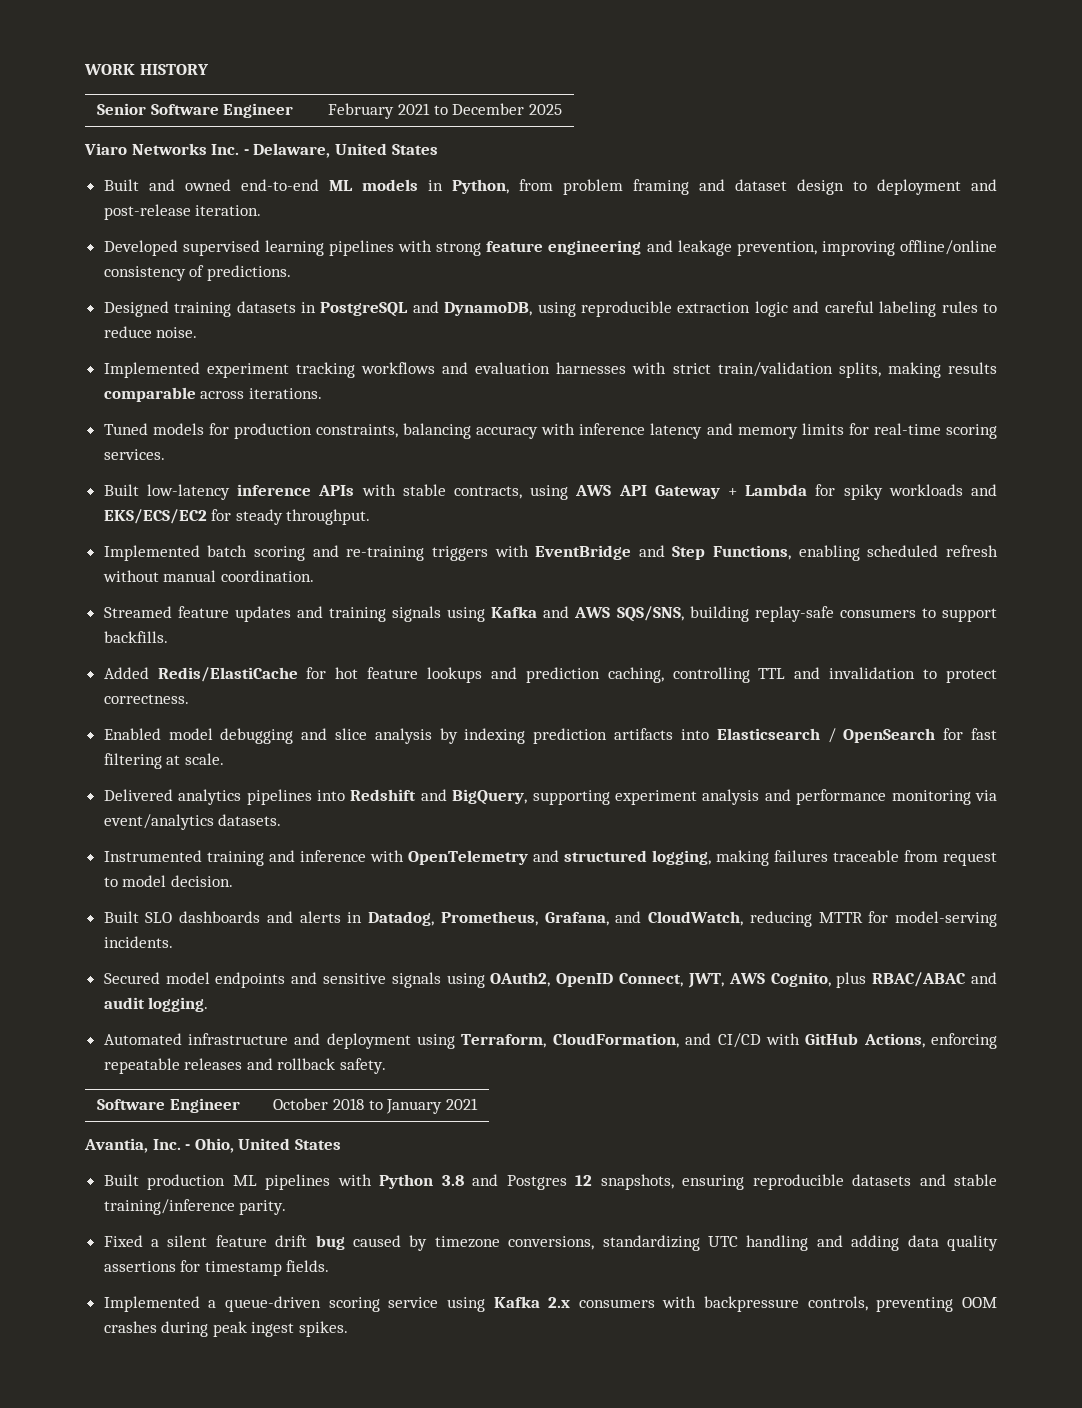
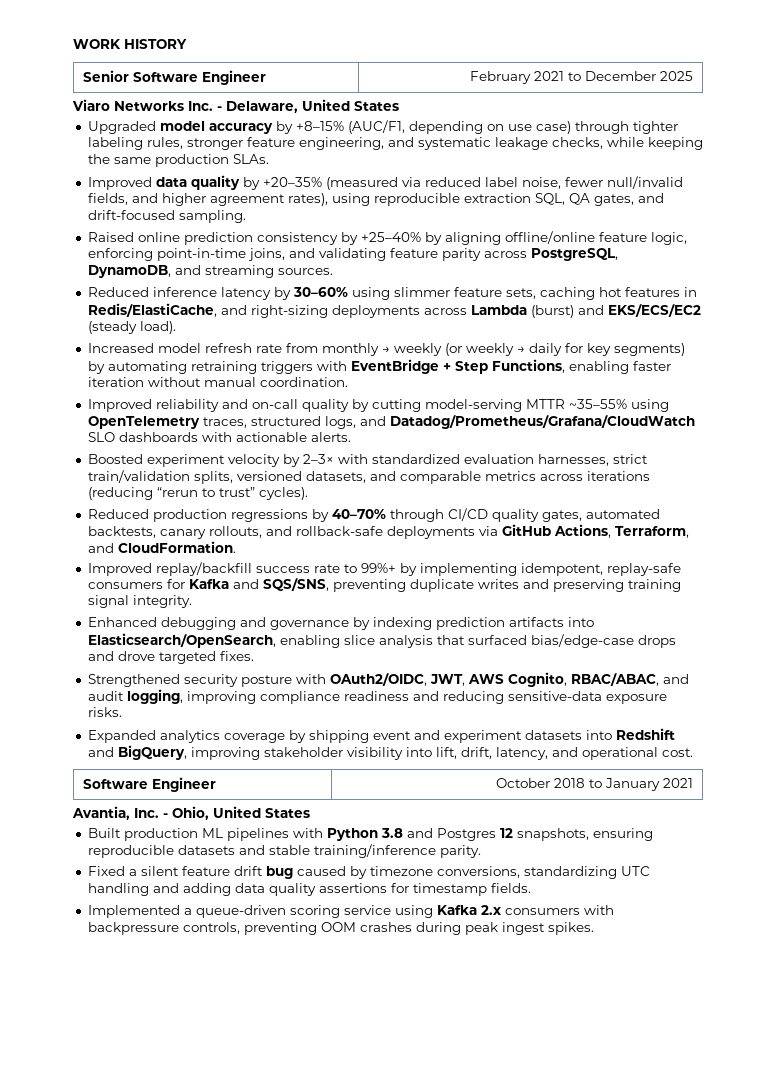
- Built and owned end-to-end ML models in Python, from problem framing and dataset design to deployment and post-release iteration.
- Developed supervised learning pipelines with strong feature engineering and leakage prevention, improving offline/online consistency of predictions.
- Designed training datasets in PostgreSQL and DynamoDB, using reproducible extraction logic and careful labeling rules to reduce noise.
- Implemented experiment tracking workflows and evaluation harnesses with strict train/validation splits, making results comparable across iterations.
- Tuned models for production constraints, balancing accuracy with inference latency and memory limits for real-time scoring services.
- Built low-latency inference APIs with stable contracts, using AWS API Gateway + Lambda for spiky workloads and EKS/ECS/EC2 for steady throughput.
- Implemented batch scoring and re-training triggers with EventBridge and Step Functions, enabling scheduled refresh without manual coordination.
+ Upgraded model accuracy by +8–15% (AUC/F1, depending on use case) through tighter labeling rules, stronger feature engineering, and systematic leakage checks, while keeping the same production SLAs.
+ Improved data quality by +20–35% (measured via reduced label noise, fewer null/invalid fields, and higher agreement rates), using reproducible extraction SQL, QA gates, and drift-focused sampling.
+ Raised online prediction consistency by +25–40% by aligning offline/online feature logic, enforcing point-in-time joins, and validating feature parity across PostgreSQL, DynamoDB, and streaming sources.
+ Reduced inference latency by 30–60% using slimmer feature sets, caching hot features in Redis/ElastiCache, and right-sizing deployments across Lambda (burst) and EKS/ECS/EC2 (steady load).
+ Increased model refresh rate from monthly → weekly (or weekly → daily for key segments) by automating retraining triggers with EventBridge + Step Functions, enabling faster iteration without manual coordination.
- Streamed feature updates and training signals using Kafka and AWS SQS/SNS, building replay-safe consumers to support backfills.
- Added Redis/ElastiCache for hot feature lookups and prediction caching, controlling TTL and invalidation to protect correctness.
- Enabled model debugging and slice analysis by indexing prediction artifacts into Elasticsearch / OpenSearch for fast filtering at scale.
- Delivered analytics pipelines into Redshift and BigQuery, supporting experiment analysis and performance monitoring via event/analytics datasets.
- Instrumented training and inference with OpenTelemetry and structured logging, making failures traceable from request to model decision.
- Built SLO dashboards and alerts in Datadog, Prometheus, Grafana, and CloudWatch, reducing MTTR for model-serving incidents.
- Secured model endpoints and sensitive signals using OAuth2, OpenID Connect, JWT, AWS Cognito, plus RBAC/ABAC and audit logging.
- Automated infrastructure and deployment using Terraform, CloudFormation, and CI/CD with GitHub Actions, enforcing repeatable releases and rollback safety.
+ Improved reliability and on-call quality by cutting model-serving MTTR ~35–55% using OpenTelemetry traces, structured logs, and Datadog/Prometheus/Grafana/CloudWatch SLO dashboards with actionable alerts.
+ Boosted experiment velocity by 2–3× with standardized evaluation harnesses, strict train/validation splits, versioned datasets, and comparable metrics across iterations (reducing “rerun to trust” cycles).
+ Reduced production regressions by 40–70% through CI/CD quality gates, automated backtests, canary rollouts, and rollback-safe deployments via GitHub Actions, Terraform, and CloudFormation.
+ Improved replay/backfill success rate to 99%+ by implementing idempotent, replay-safe consumers for Kafka and SQS/SNS, preventing duplicate writes and preserving training signal integrity.
+ Enhanced debugging and governance by indexing prediction artifacts into Elasticsearch/OpenSearch, enabling slice analysis that surfaced bias/edge-case drops and drove targeted fixes.
+ Strengthened security posture with OAuth2/OIDC, JWT, AWS Cognito, RBAC/ABAC, and audit logging, improving compliance readiness and reducing sensitive-data exposure risks.
+ Expanded analytics coverage by shipping event and experiment datasets into Redshift and BigQuery, improving stakeholder visibility into lift, drift, latency, and operational cost.

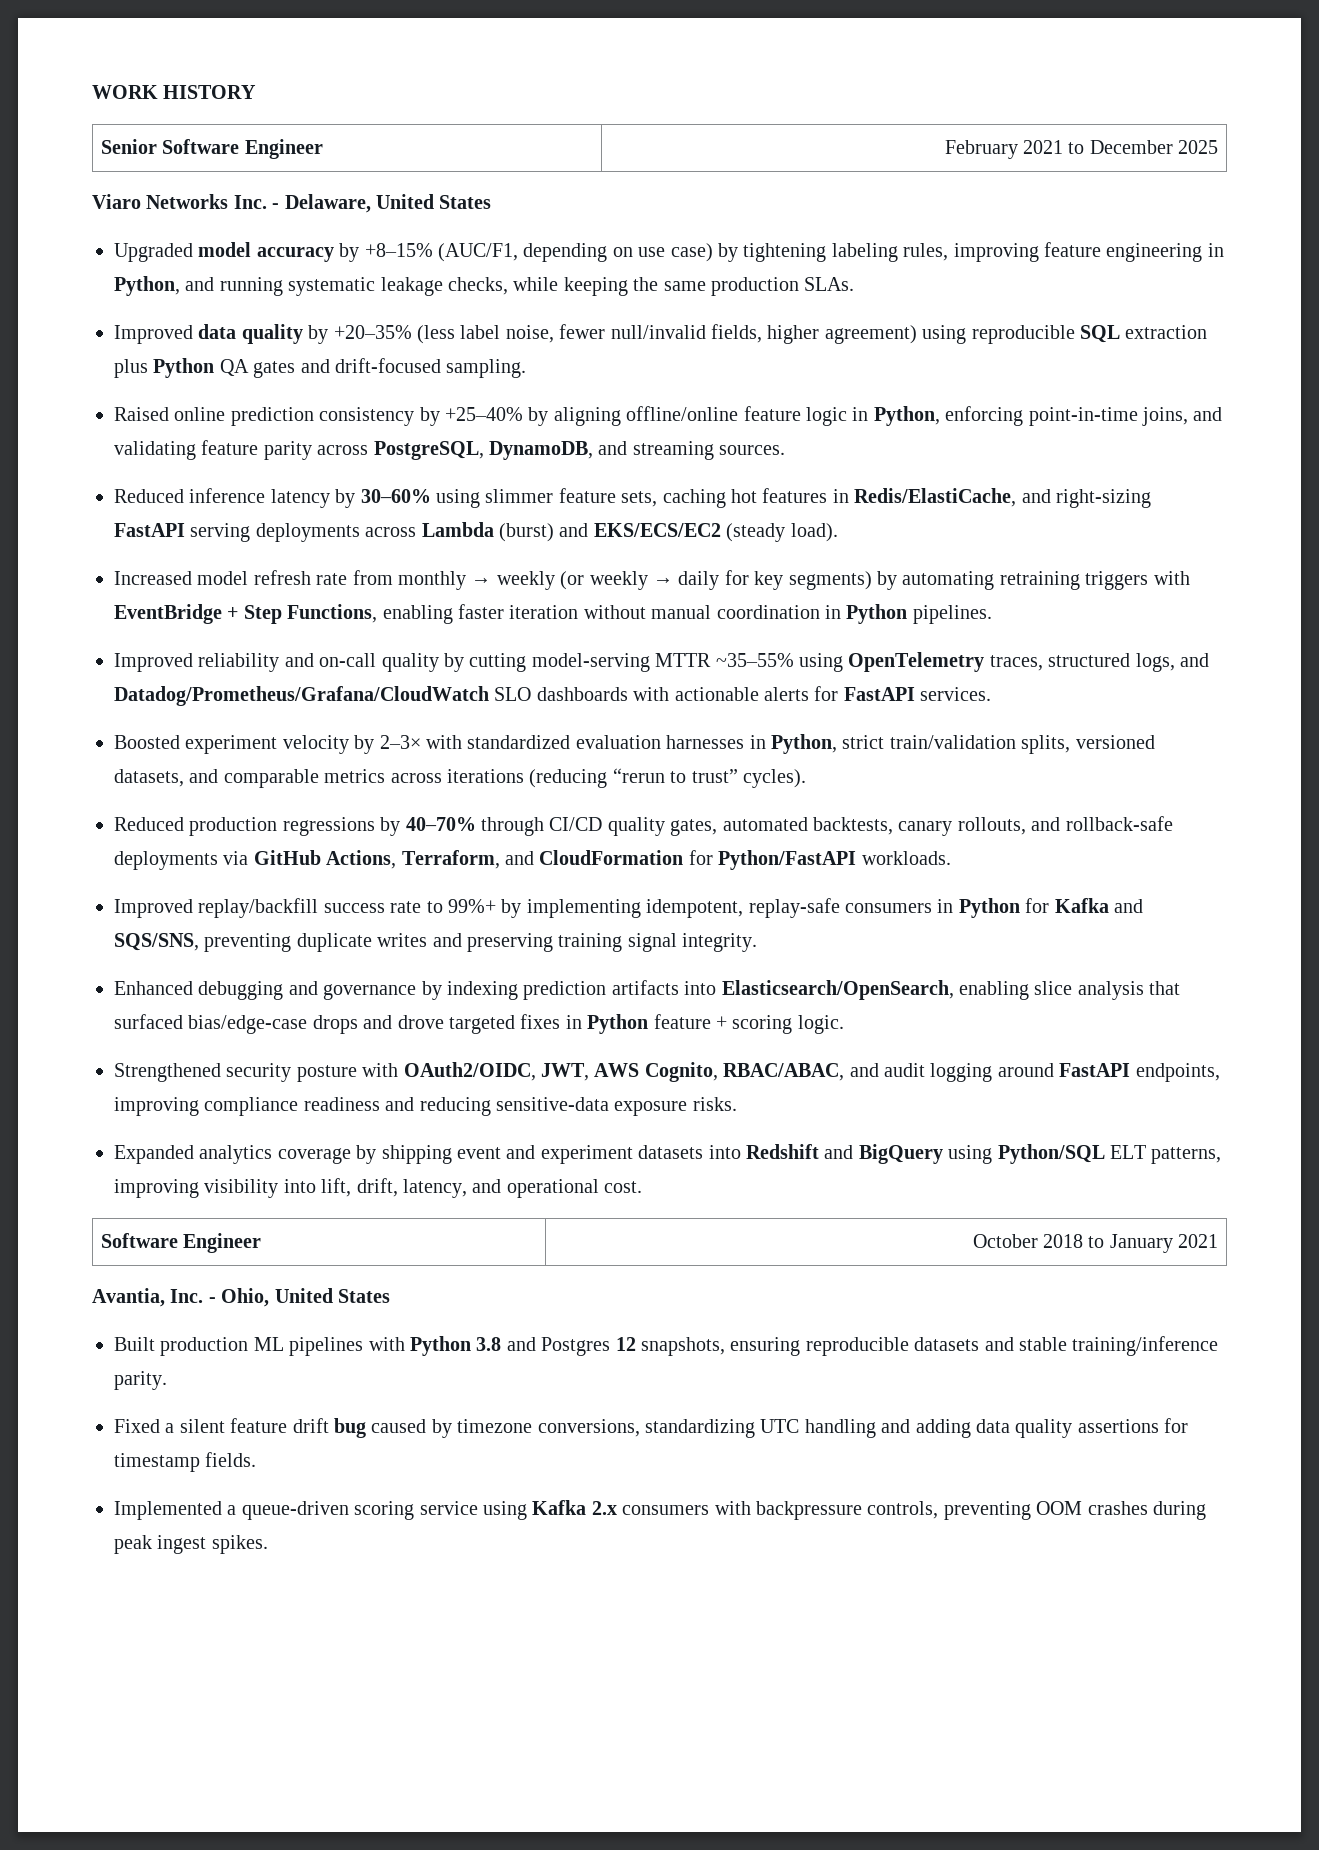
- Upgraded model accuracy by +8–15% (AUC/F1, depending on use case) through tighter labeling rules, stronger feature engineering, and systematic leakage checks, while keeping the same production SLAs.
+ Upgraded model accuracy by +8–15% (AUC/F1, depending on use case) by tightening labeling rules, improving feature engineering in Python, and running systematic leakage checks, while keeping the same production SLAs.
- Improved data quality by +20–35% (measured via reduced label noise, fewer null/invalid fields, and higher agreement rates), using reproducible extraction SQL, QA gates, and drift-focused sampling.
+ Improved data quality by +20–35% (less label noise, fewer null/invalid fields, higher agreement) using reproducible SQL extraction plus Python QA gates and drift-focused sampling.
- Raised online prediction consistency by +25–40% by aligning offline/online feature logic, enforcing point-in-time joins, and validating feature parity across PostgreSQL, DynamoDB, and streaming sources.
+ Raised online prediction consistency by +25–40% by aligning offline/online feature logic in Python, enforcing point-in-time joins, and validating feature parity across PostgreSQL, DynamoDB, and streaming sources.
- Reduced inference latency by 30–60% using slimmer feature sets, caching hot features in Redis/ElastiCache, and right-sizing deployments across Lambda (burst) and EKS/ECS/EC2 (steady load).
+ Reduced inference latency by 30–60% using slimmer feature sets, caching hot features in Redis/ElastiCache, and right-sizing FastAPI serving deployments across Lambda (burst) and EKS/ECS/EC2 (steady load).
- Increased model refresh rate from monthly → weekly (or weekly → daily for key segments) by automating retraining triggers with EventBridge + Step Functions, enabling faster iteration without manual coordination.
+ Increased model refresh rate from monthly → weekly (or weekly → daily for key segments) by automating retraining triggers with EventBridge + Step Functions, enabling faster iteration without manual coordination in Python pipelines.
- Improved reliability and on-call quality by cutting model-serving MTTR ~35–55% using OpenTelemetry traces, structured logs, and Datadog/Prometheus/Grafana/CloudWatch SLO dashboards with actionable alerts.
+ Improved reliability and on-call quality by cutting model-serving MTTR ~35–55% using OpenTelemetry traces, structured logs, and Datadog/Prometheus/Grafana/CloudWatch SLO dashboards with actionable alerts for FastAPI services.
- Boosted experiment velocity by 2–3× with standardized evaluation harnesses, strict train/validation splits, versioned datasets, and comparable metrics across iterations (reducing “rerun to trust” cycles).
+ Boosted experiment velocity by 2–3× with standardized evaluation harnesses in Python, strict train/validation splits, versioned datasets, and comparable metrics across iterations (reducing “rerun to trust” cycles).
- Reduced production regressions by 40–70% through CI/CD quality gates, automated backtests, canary rollouts, and rollback-safe deployments via GitHub Actions, Terraform, and CloudFormation.
+ Reduced production regressions by 40–70% through CI/CD quality gates, automated backtests, canary rollouts, and rollback-safe deployments via GitHub Actions, Terraform, and CloudFormation for Python/FastAPI workloads.
- Improved replay/backfill success rate to 99%+ by implementing idempotent, replay-safe consumers for Kafka and SQS/SNS, preventing duplicate writes and preserving training signal integrity.
+ Improved replay/backfill success rate to 99%+ by implementing idempotent, replay-safe consumers in Python for Kafka and SQS/SNS, preventing duplicate writes and preserving training signal integrity.
- Enhanced debugging and governance by indexing prediction artifacts into Elasticsearch/OpenSearch, enabling slice analysis that surfaced bias/edge-case drops and drove targeted fixes.
+ Enhanced debugging and governance by indexing prediction artifacts into Elasticsearch/OpenSearch, enabling slice analysis that surfaced bias/edge-case drops and drove targeted fixes in Python feature + scoring logic.
- Strengthened security posture with OAuth2/OIDC, JWT, AWS Cognito, RBAC/ABAC, and audit logging, improving compliance readiness and reducing sensitive-data exposure risks.
+ Strengthened security posture with OAuth2/OIDC, JWT, AWS Cognito, RBAC/ABAC, and audit logging around FastAPI endpoints, improving compliance readiness and reducing sensitive-data exposure risks.
- Expanded analytics coverage by shipping event and experiment datasets into Redshift and BigQuery, improving stakeholder visibility into lift, drift, latency, and operational cost.
+ Expanded analytics coverage by shipping event and experiment datasets into Redshift and BigQuery using Python/SQL ELT patterns, improving visibility into lift, drift, latency, and operational cost.

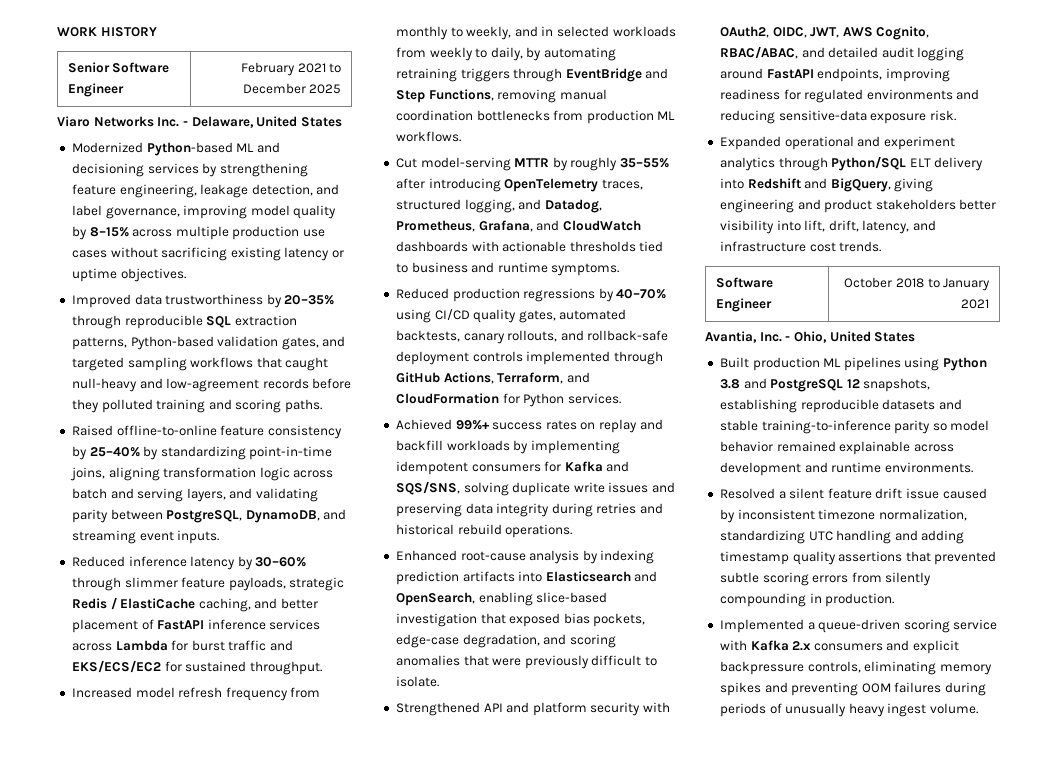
- Upgraded model accuracy by +8–15% (AUC/F1, depending on use case) by tightening labeling rules, improving feature engineering in Python, and running systematic leakage checks, while keeping the same production SLAs.
- Improved data quality by +20–35% (less label noise, fewer null/invalid fields, higher agreement) using reproducible SQL extraction plus Python QA gates and drift-focused sampling.
- Raised online prediction consistency by +25–40% by aligning offline/online feature logic in Python, enforcing point-in-time joins, and validating feature parity across PostgreSQL, DynamoDB, and streaming sources.
+ Modernized Python-based ML and decisioning services by strengthening feature engineering, leakage detection, and label governance, improving model quality by 8–15% across multiple production use cases without sacrificing existing latency or uptime objectives.
+ Improved data trustworthiness by 20–35% through reproducible SQL extraction patterns, Python-based validation gates, and targeted sampling workflows that caught null-heavy and low-agreement records before they polluted training and scoring paths.
+ Raised offline-to-online feature consistency by 25–40% by standardizing point-in-time joins, aligning transformation logic across batch and serving layers, and validating parity between PostgreSQL, DynamoDB, and streaming event inputs.
- Reduced inference latency by 30–60% using slimmer feature sets, caching hot features in Redis/ElastiCache, and right-sizing FastAPI serving deployments across Lambda (burst) and EKS/ECS/EC2 (steady load).
+ Reduced inference latency by 30–60% through slimmer feature payloads, strategic Redis / ElastiCache caching, and better placement of FastAPI inference services across Lambda for burst traffic and EKS/ECS/EC2 for sustained throughput.
- Increased model refresh rate from monthly → weekly (or weekly → daily for key segments) by automating retraining triggers with EventBridge + Step Functions, enabling faster iteration without manual coordination in Python pipelines.
- Improved reliability and on-call quality by cutting model-serving MTTR ~35–55% using OpenTelemetry traces, structured logs, and Datadog/Prometheus/Grafana/CloudWatch SLO dashboards with actionable alerts for FastAPI services.
- Boosted experiment velocity by 2–3× with standardized evaluation harnesses in Python, strict train/validation splits, versioned datasets, and comparable metrics across iterations (reducing “rerun to trust” cycles).
+ Increased model refresh frequency from monthly to weekly, and in selected workloads from weekly to daily, by automating retraining triggers through EventBridge and Step Functions, removing manual coordination bottlenecks from production ML workflows.
+ Cut model-serving MTTR by roughly 35–55% after introducing OpenTelemetry traces, structured logging, and Datadog, Prometheus, Grafana, and CloudWatch dashboards with actionable thresholds tied to business and runtime symptoms.
- Reduced production regressions by 40–70% through CI/CD quality gates, automated backtests, canary rollouts, and rollback-safe deployments via GitHub Actions, Terraform, and CloudFormation for Python/FastAPI workloads.
- Improved replay/backfill success rate to 99%+ by implementing idempotent, replay-safe consumers in Python for Kafka and SQS/SNS, preventing duplicate writes and preserving training signal integrity.
- Enhanced debugging and governance by indexing prediction artifacts into Elasticsearch/OpenSearch, enabling slice analysis that surfaced bias/edge-case drops and drove targeted fixes in Python feature + scoring logic.
- Strengthened security posture with OAuth2/OIDC, JWT, AWS Cognito, RBAC/ABAC, and audit logging around FastAPI endpoints, improving compliance readiness and reducing sensitive-data exposure risks.
+ Reduced production regressions by 40–70% using CI/CD quality gates, automated backtests, canary rollouts, and rollback-safe deployment controls implemented through GitHub Actions, Terraform, and CloudFormation for Python services.
+ Achieved 99%+ success rates on replay and backfill workloads by implementing idempotent consumers for Kafka and SQS/SNS, solving duplicate write issues and preserving data integrity during retries and historical rebuild operations.
+ Enhanced root-cause analysis by indexing prediction artifacts into Elasticsearch and OpenSearch, enabling slice-based investigation that exposed bias pockets, edge-case degradation, and scoring anomalies that were previously difficult to isolate.
+ Strengthened API and platform security with OAuth2, OIDC, JWT, AWS Cognito, RBAC/ABAC, and detailed audit logging around FastAPI endpoints, improving readiness for regulated environments and reducing sensitive-data exposure risk.
- Expanded analytics coverage by shipping event and experiment datasets into Redshift and BigQuery using Python/SQL ELT patterns, improving visibility into lift, drift, latency, and operational cost.
+ Expanded operational and experiment analytics through Python/SQL ELT delivery into Redshift and BigQuery, giving engineering and product stakeholders better visibility into lift, drift, latency, and infrastructure cost trends.
- Built production ML pipelines with Python 3.8 and Postgres 12 snapshots, ensuring reproducible datasets and stable training/inference parity.
- Fixed a silent feature drift bug caused by timezone conversions, standardizing UTC handling and adding data quality assertions for timestamp fields.
+ Built production ML pipelines using Python 3.8 and PostgreSQL 12 snapshots, establishing reproducible datasets and stable training-to-inference parity so model behavior remained explainable across development and runtime environments.
+ Resolved a silent feature drift issue caused by inconsistent timezone normalization, standardizing UTC handling and adding timestamp quality assertions that prevented subtle scoring errors from silently compounding in production.
- Implemented a queue-driven scoring service using Kafka 2.x consumers with backpressure controls, preventing OOM crashes during peak ingest spikes.
+ Implemented a queue-driven scoring service with Kafka 2.x consumers and explicit backpressure controls, eliminating memory spikes and preventing OOM failures during periods of unusually heavy ingest volume.

